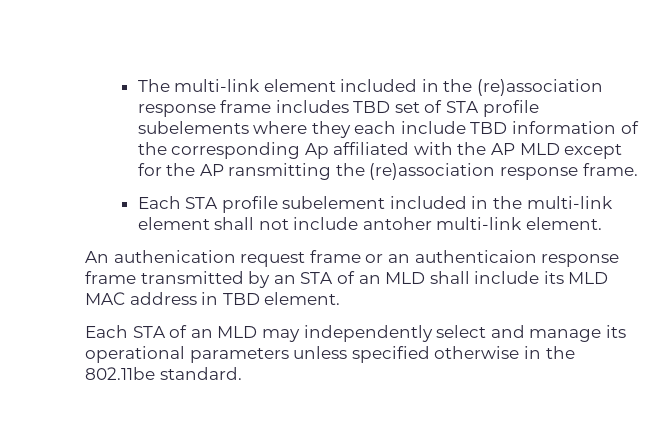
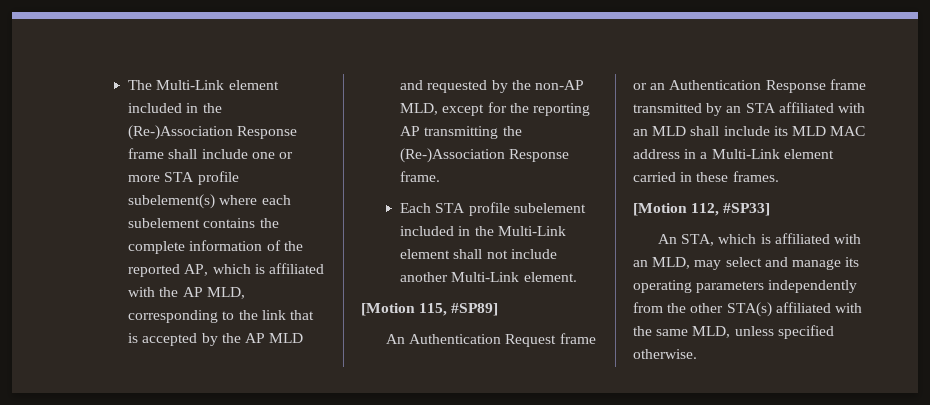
- The multi-link element included in the (re)association response frame includes TBD set of STA profile subelements where they each include TBD information of the corresponding Ap affiliated with the AP MLD except for the AP ransmitting the (re)association response frame.
+ The Multi-Link element included in the (Re-)Association Response frame shall include one or more STA profile subelement(s) where each subelement contains the complete information of the reported AP, which is affiliated with the AP MLD, corresponding to the link that is accepted by the AP MLD and requested by the non-AP MLD, except for the reporting AP transmitting the (Re-)Association Response frame.
- Each STA profile subelement included in the multi-link element shall not include antoher multi-link element.
- An authenication request frame or an authenticaion response frame transmitted by an STA of an MLD shall include its MLD MAC address in TBD element.
- Each STA of an MLD may independently select and manage its operational parameters unless specified otherwise in the 802.11be standard.
+ Each STA profile subelement included in the Multi-Link element shall not include another Multi-Link element.
+ [Motion 115, #SP89]
+ An Authentication Request frame or an Authentication Response frame transmitted by an STA affiliated with an MLD shall include its MLD MAC address in a Multi-Link element carried in these frames.
+ [Motion 112, #SP33]
+ An STA, which is affiliated with an MLD, may select and manage its operating parameters independently from the other STA(s) affiliated with the same MLD, unless specified otherwise.

